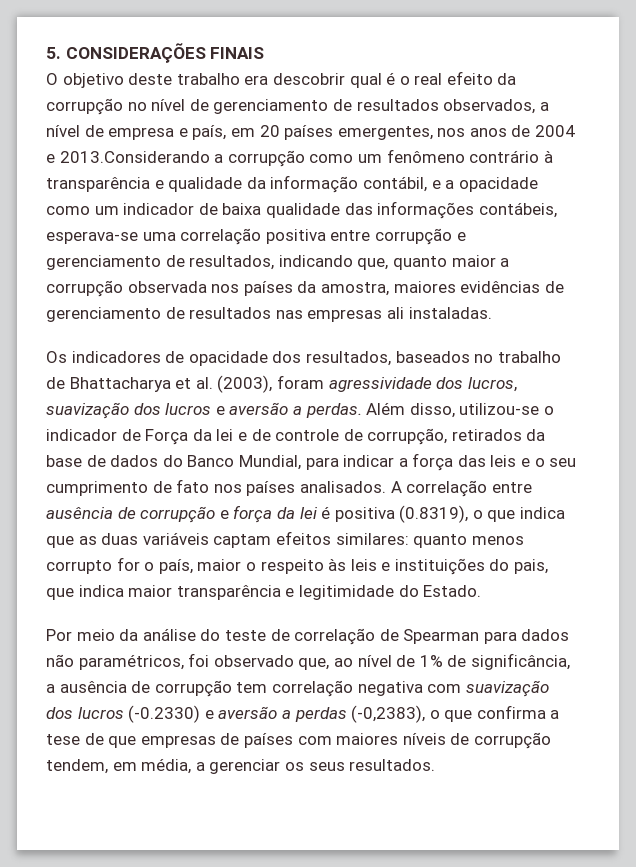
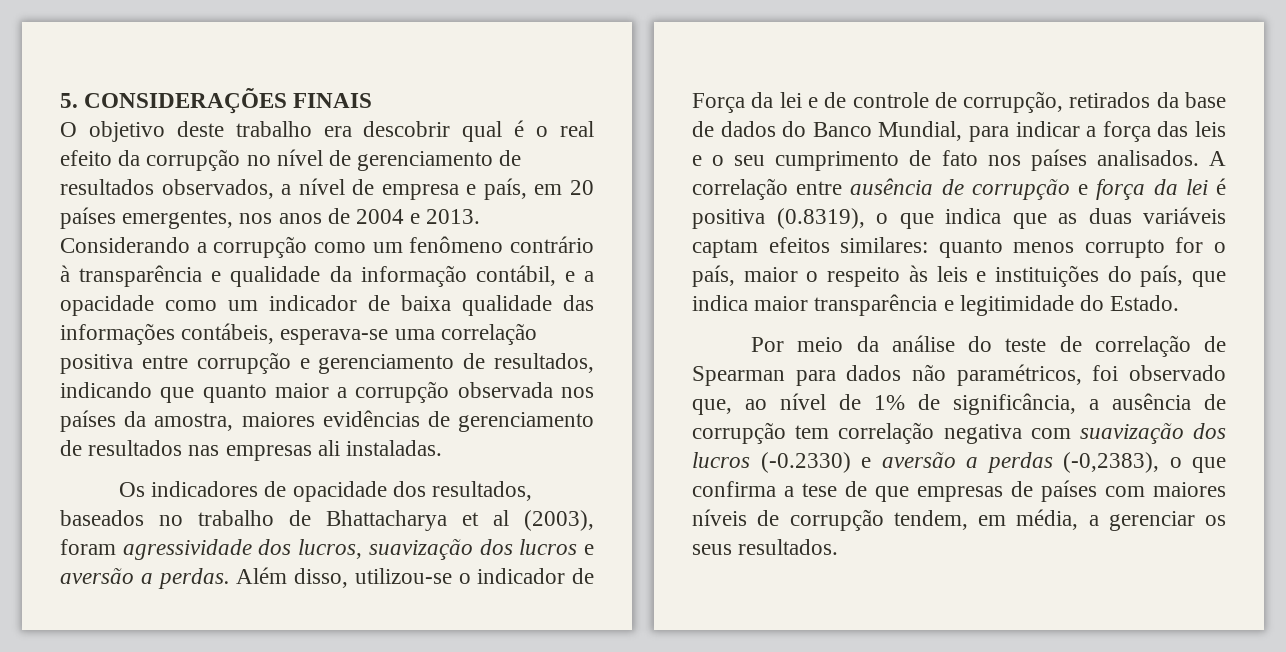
- O objetivo deste trabalho era descobrir qual é o real efeito da corrupção no nível de gerenciamento de resultados observados, a nível de empresa e país, em 20 países emergentes, nos anos de 2004 e 2013.Considerando a corrupção como um fenômeno contrário à transparência e qualidade da informação contábil, e a opacidade como um indicador de baixa qualidade das informações contábeis, esperava-se uma correlação positiva entre corrupção e gerenciamento de resultados, indicando que, quanto maior a corrupção observada nos países da amostra, maiores evidências de gerenciamento de resultados nas empresas ali instaladas.
+ O objetivo deste trabalho era descobrir qual é o real efeito da corrupção no nível de gerenciamento de resultados observados, a nível de empresa e país, em 20 países emergentes, nos anos de 2004 e 2013. Considerando a corrupção como um fenômeno contrário à transparência e qualidade da informação contábil, e a opacidade como um indicador de baixa qualidade das informações contábeis, esperava-se uma correlação positiva entre corrupção e gerenciamento de resultados, indicando que quanto maior a corrupção observada nos países da amostra, maiores evidências de gerenciamento de resultados nas empresas ali instaladas.
- Os indicadores de opacidade dos resultados, baseados no trabalho de Bhattacharya et al. (2003), foram agressividade dos lucros, suavização dos lucros e aversão a perdas.
+ Os indicadores de opacidade dos resultados, baseados no trabalho de Bhattacharya et al (2003), foram agressividade dos lucros, suavização dos lucros e aversão a perdas.
- A correlação entre ausência de corrupção e força da lei é positiva (0.8319), o que indica que as duas variáveis captam efeitos similares: quanto menos corrupto for o país, maior o respeito às leis e instituições do pais, que indica maior transparência e legitimidade do Estado.
+ A correlação entre ausência de corrupção e força da lei é positiva (0.8319), o que indica que as duas variáveis captam efeitos similares: quanto menos corrupto for o país, maior o respeito às leis e instituições do país, que indica maior transparência e legitimidade do Estado.

